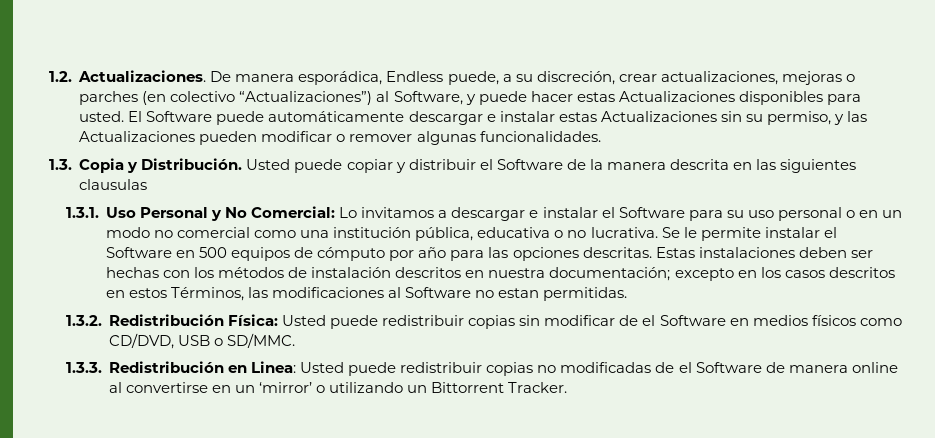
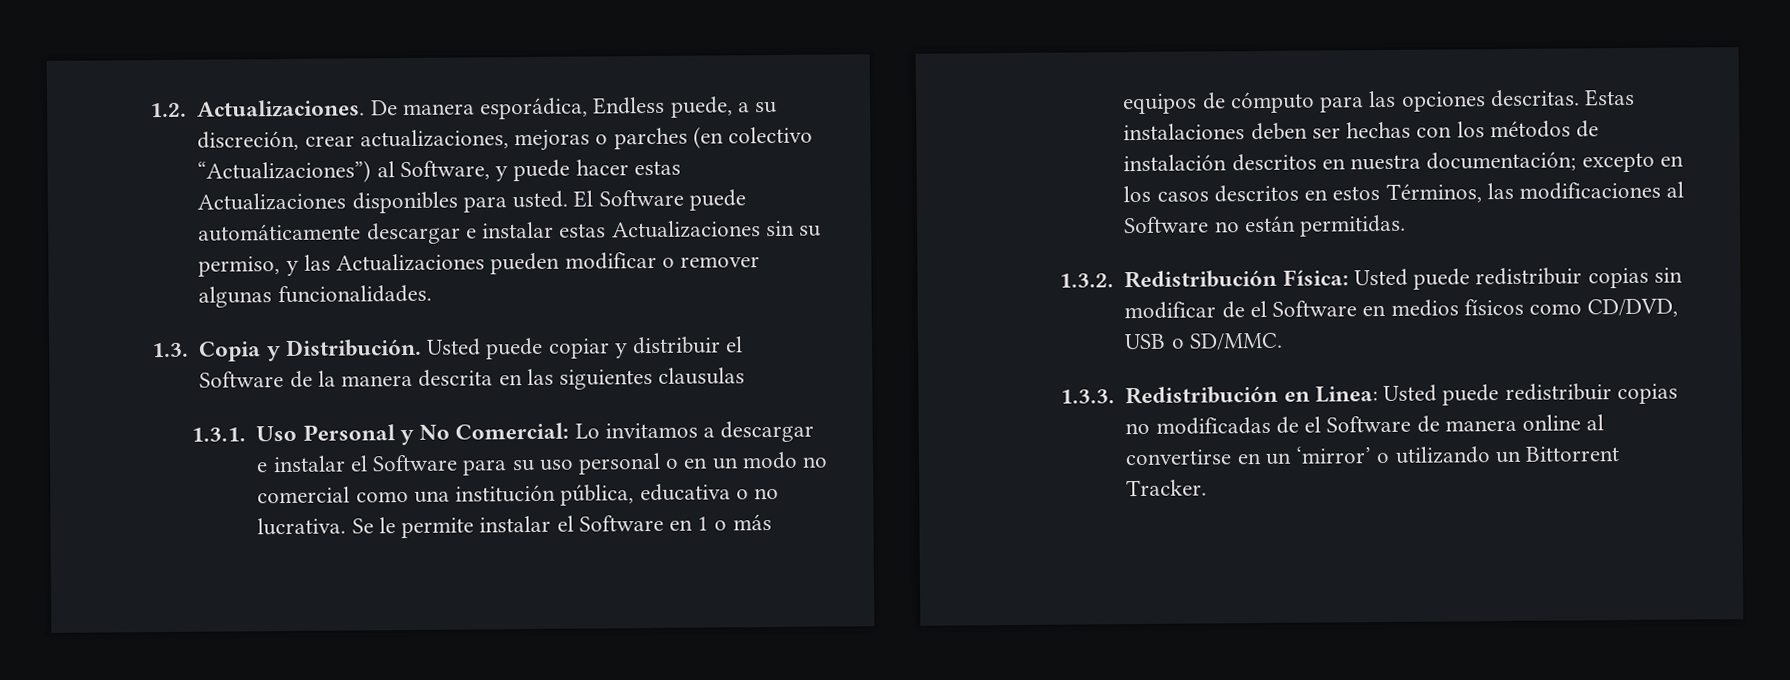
- Se le permite instalar el Software en 500 equipos de cómputo por año para las opciones descritas.
+ Se le permite instalar el Software en 1 o más equipos de cómputo para las opciones descritas.
- Estas instalaciones deben ser hechas con los métodos de instalación descritos en nuestra documentación; excepto en los casos descritos en estos Términos, las modificaciones al Software no estan permitidas.
+ Estas instalaciones deben ser hechas con los métodos de instalación descritos en nuestra documentación; excepto en los casos descritos en estos Términos, las modificaciones al Software no están permitidas.

